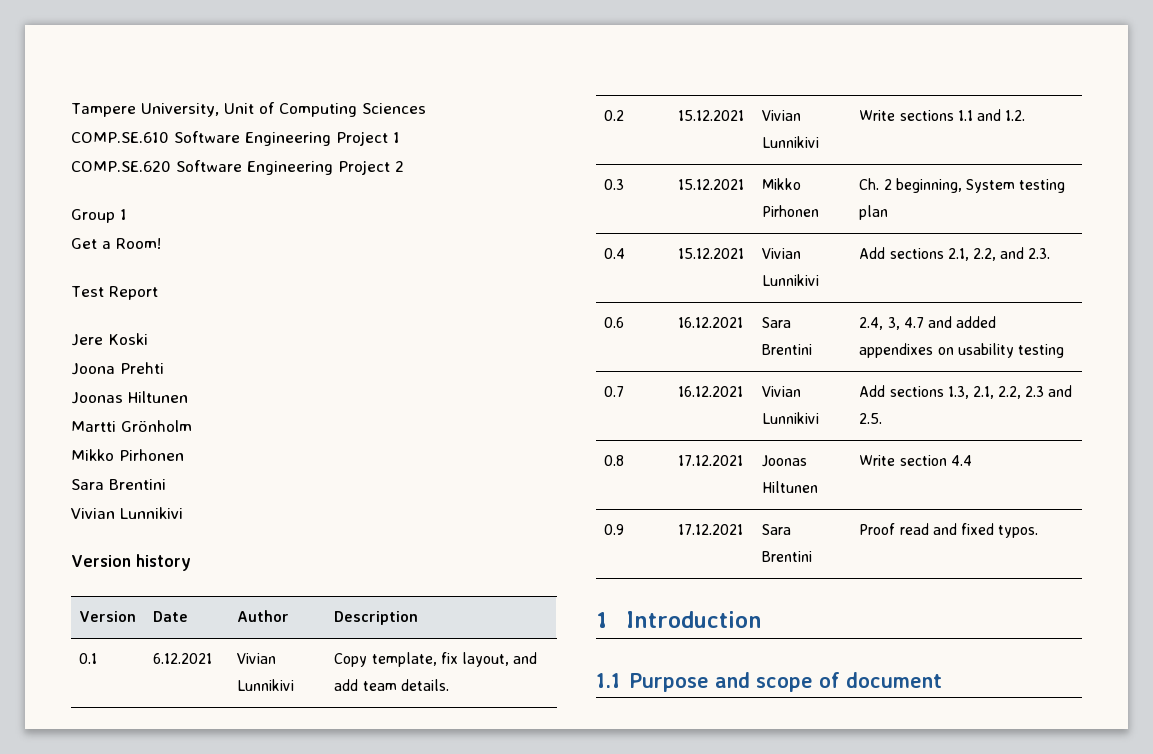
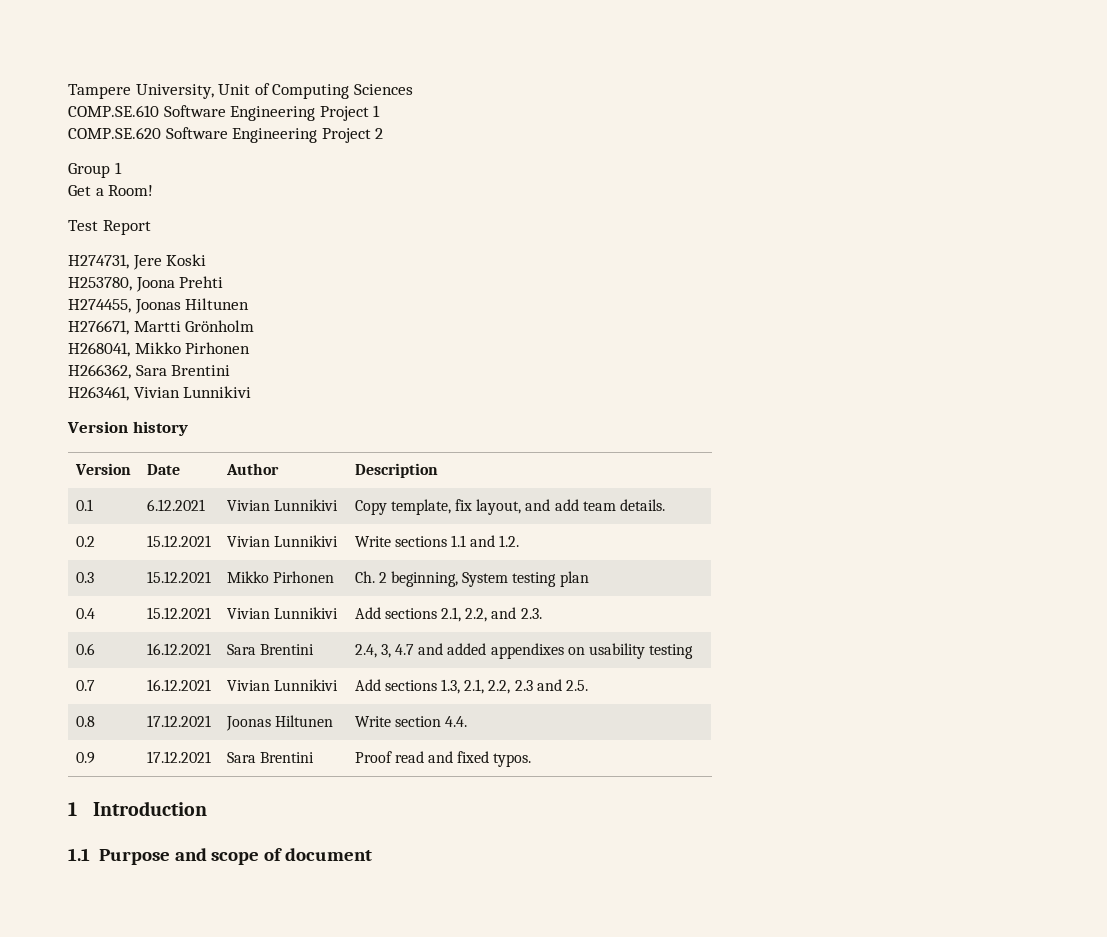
- Jere Koski
+ H274731, Jere Koski
- Joona Prehti
- Joonas Hiltunen
+ H253780, Joona Prehti
+ H274455, Joonas Hiltunen
- Martti Grönholm
- Mikko Pirhonen
- Sara Brentini
- Vivian Lunnikivi
+ H276671, Martti Grönholm
+ H268041, Mikko Pirhonen
+ H266362, Sara Brentini
+ H263461, Vivian Lunnikivi
- 0.8 | 17.12.2021 | Joonas Hiltunen | Write section 4.4
+ 0.8 | 17.12.2021 | Joonas Hiltunen | Write section 4.4.

